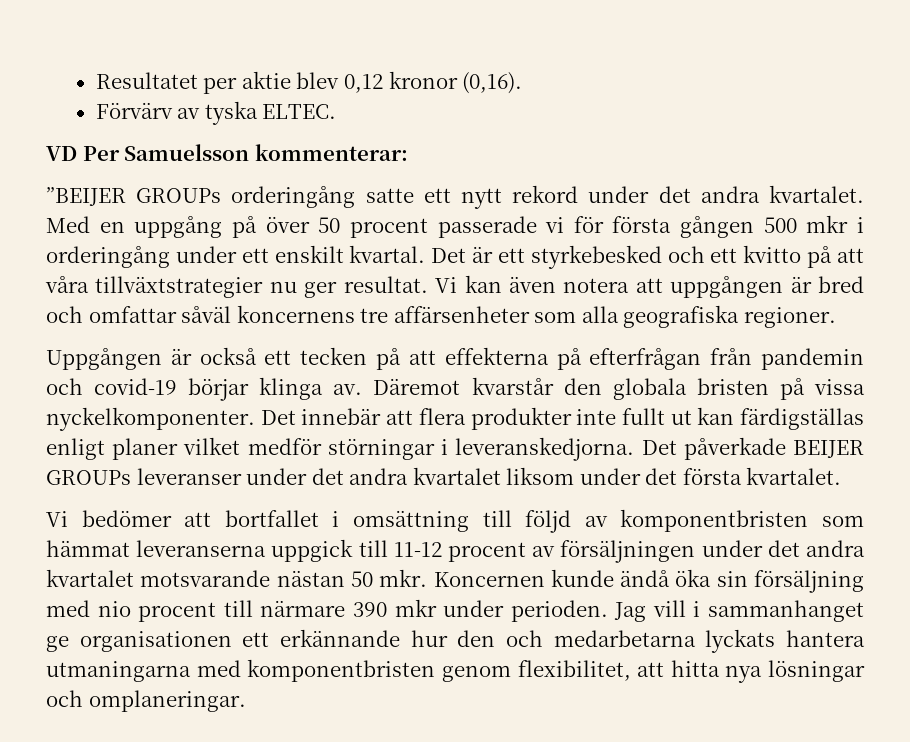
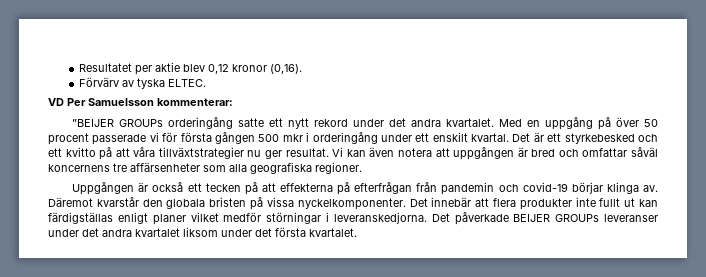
- Vi bedömer att bortfallet i omsättning till följd av komponentbristen som hämmat leveranserna uppgick till 11-12 procent av försäljningen under det andra kvartalet motsvarande nästan 50 mkr. Koncernen kunde ändå öka sin försäljning med nio procent till närmare 390 mkr under perioden. Jag vill i sammanhanget ge organisationen ett erkännande hur den och medarbetarna lyckats hantera utmaningarna med komponentbristen genom flexibilitet, att hitta nya lösningar och omplaneringar.

